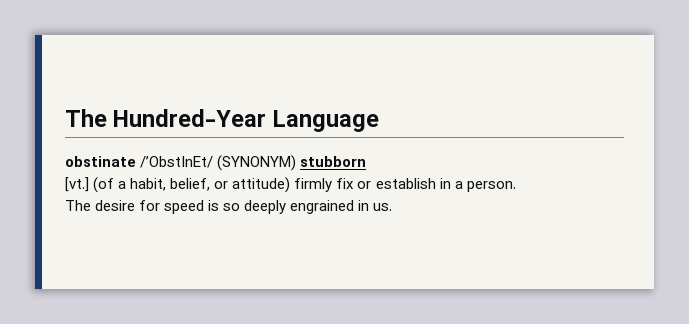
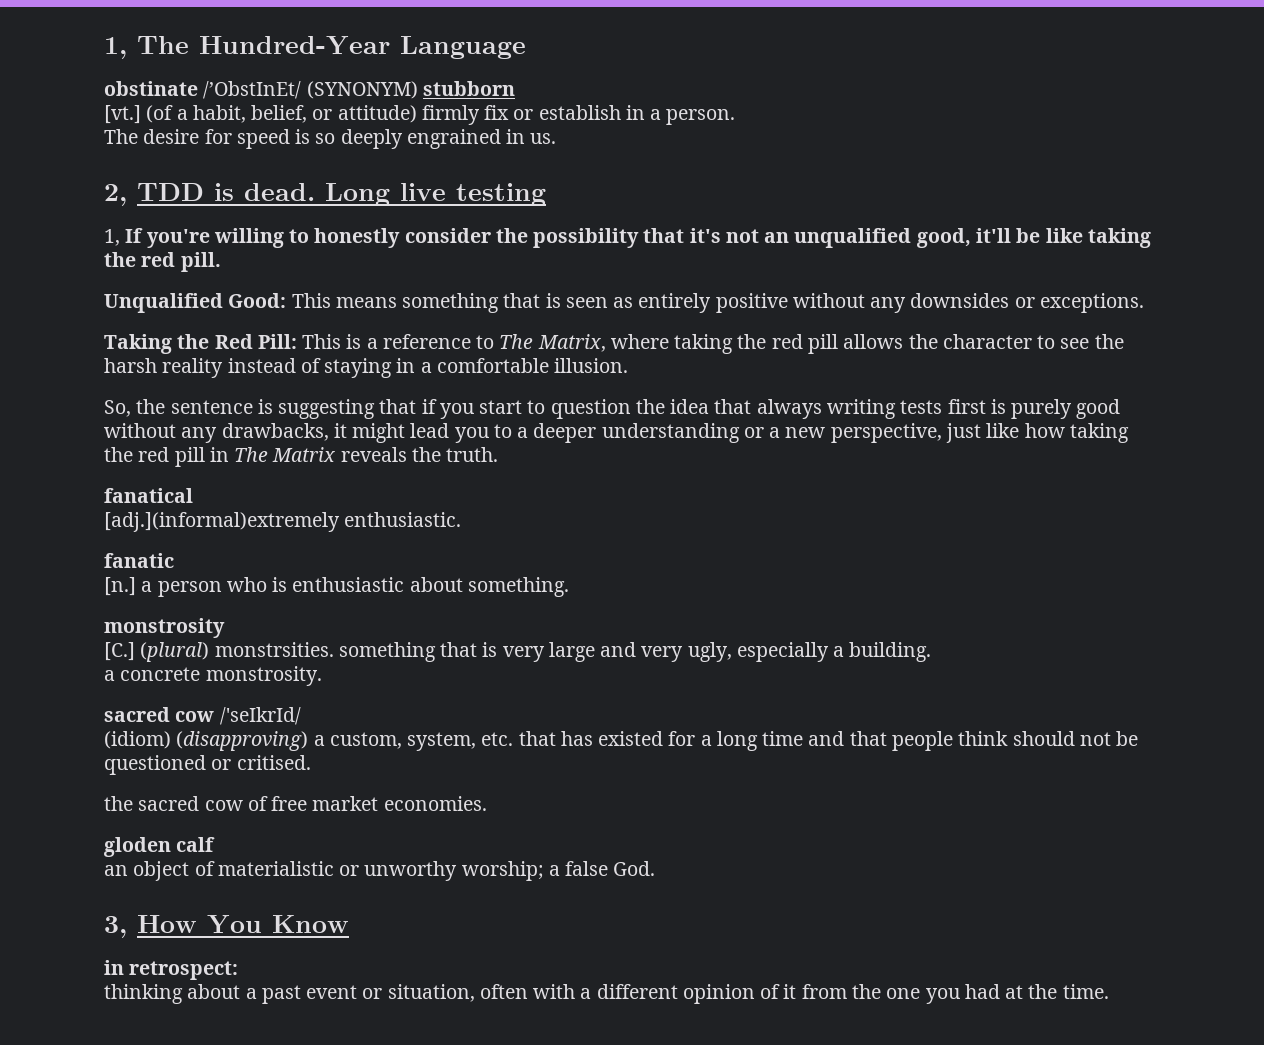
- The Hundred-Year Language
+ 1, The Hundred-Year Language
+ 2, TDD is dead. Long live testing
+ 1, If you're willing to honestly consider the possibility that it's not an unqualified good, it'll be like taking the red pill.
+ Unqualified Good: This means something that is seen as entirely positive without any downsides or exceptions.
+ Taking the Red Pill: This is a reference to The Matrix, where taking the red pill allows the character to see the harsh reality instead of staying in a comfortable illusion.
+ So, the sentence is suggesting that if you start to question the idea that always writing tests first is purely good without any drawbacks, it might lead you to a deeper understanding or a new perspective, just like how taking the red pill in The Matrix reveals the truth.
+ fanatical
+ [adj.](informal)extremely enthusiastic.
+ fanatic
+ [n.] a person who is enthusiastic about something.
+ monstrosity
+ [C.] (plural) monstrsities. something that is very large and very ugly, especially a building.
+ a concrete monstrosity.
+ sacred cow /'seIkrId/
+ (idiom) (disapproving) a custom, system, etc. that has existed for a long time and that people think should not be questioned or critised.
+ the sacred cow of free market economies.
+ gloden calf
+ an object of materialistic or unworthy worship; a false God.
+ 3, How You Know
+ in retrospect:
+ thinking about a past event or situation, often with a different opinion of it from the one you had at the time.

